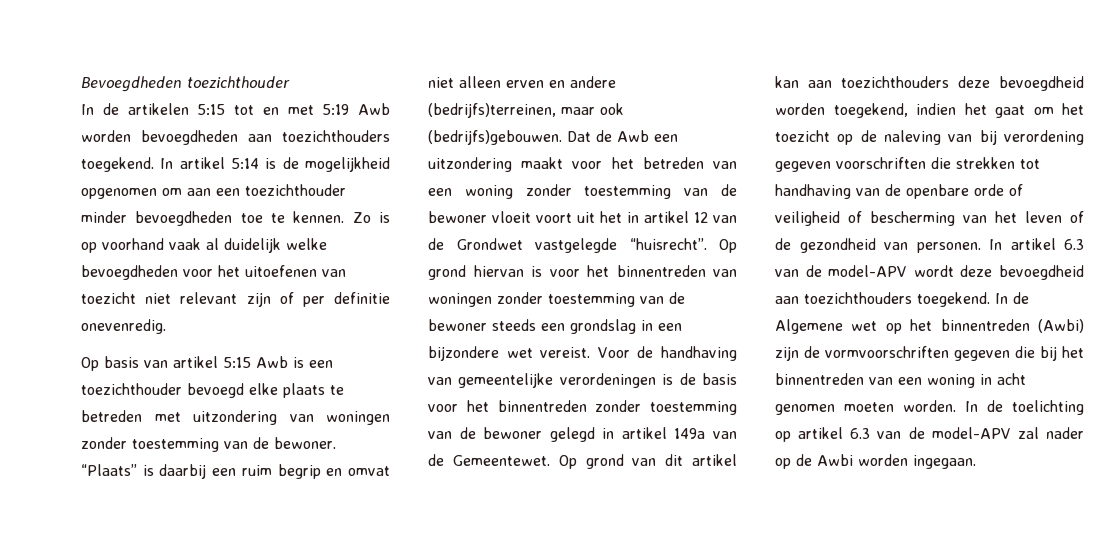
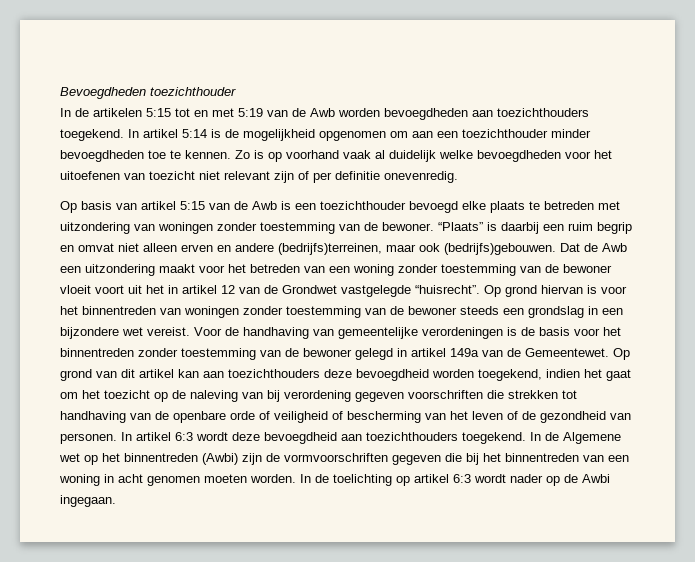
- In de artikelen 5:15 tot en met 5:19 Awb worden bevoegdheden aan toezichthouders toegekend.
+ In de artikelen 5:15 tot en met 5:19 van de Awb worden bevoegdheden aan toezichthouders toegekend.
- Op basis van artikel 5:15 Awb is een toezichthouder bevoegd elke plaats te betreden met uitzondering van woningen zonder toestemming van de bewoner.
+ Op basis van artikel 5:15 van de Awb is een toezichthouder bevoegd elke plaats te betreden met uitzondering van woningen zonder toestemming van de bewoner.
- In artikel 6.3 van de model-APV wordt deze bevoegdheid aan toezichthouders toegekend.
+ In artikel 6:3 wordt deze bevoegdheid aan toezichthouders toegekend.
- In de toelichting op artikel 6.3 van de model-APV zal nader op de Awbi worden ingegaan.
+ In de toelichting op artikel 6:3 wordt nader op de Awbi ingegaan.

